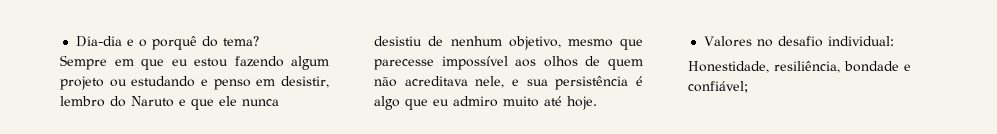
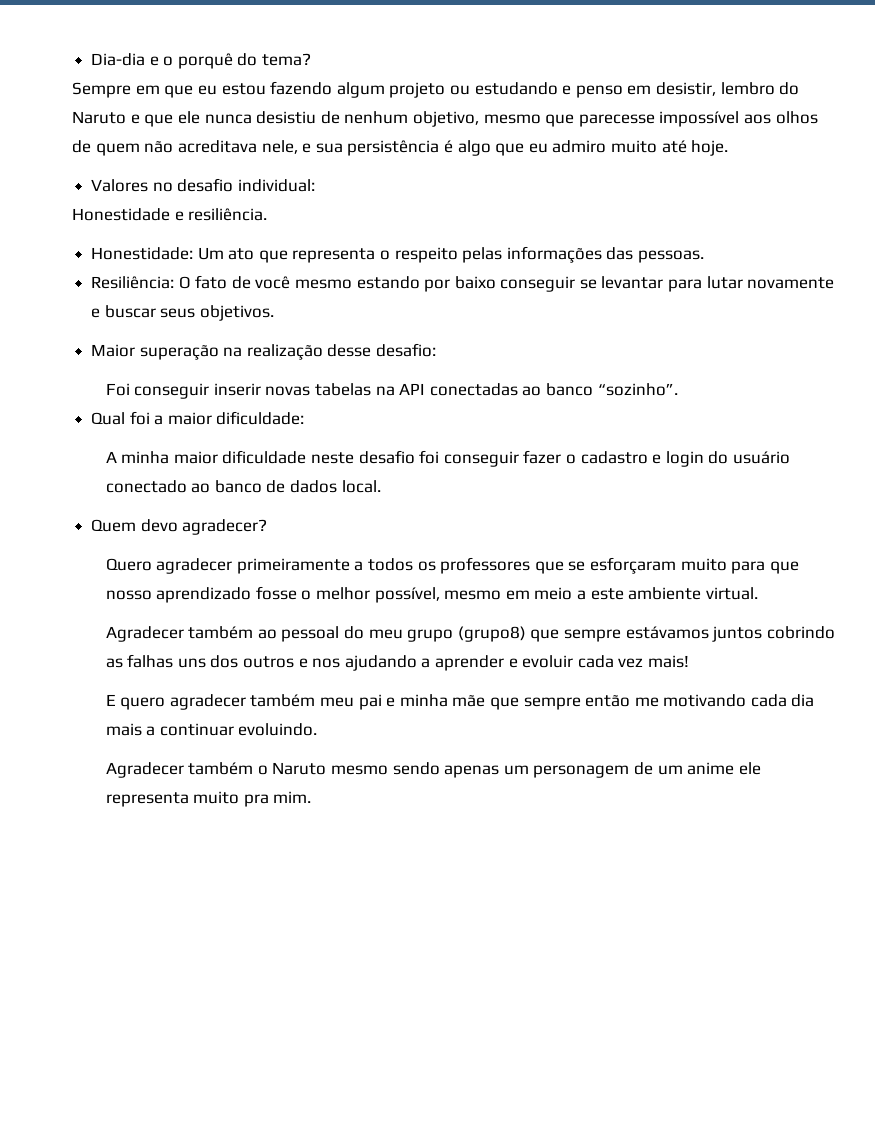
- Honestidade, resiliência, bondade e confiável;
+ Honestidade e resiliência.
+ Honestidade: Um ato que representa o respeito pelas informações das pessoas.
+ Resiliência: O fato de você mesmo estando por baixo conseguir se levantar para lutar novamente e buscar seus objetivos.
+ Maior superação na realização desse desafio:
+ Foi conseguir inserir novas tabelas na API conectadas ao banco “sozinho”.
+ Qual foi a maior dificuldade:
+ A minha maior dificuldade neste desafio foi conseguir fazer o cadastro e login do usuário conectado ao banco de dados local.
+ Quem devo agradecer?
+ Quero agradecer primeiramente a todos os professores que se esforçaram muito para que nosso aprendizado fosse o melhor possível, mesmo em meio a este ambiente virtual.
+ Agradecer também ao pessoal do meu grupo (grupo8) que sempre estávamos juntos cobrindo as falhas uns dos outros e nos ajudando a aprender e evoluir cada vez mais!
+ E quero agradecer também meu pai e minha mãe que sempre então me motivando cada dia mais a continuar evoluindo.
+ Agradecer também o Naruto mesmo sendo apenas um personagem de um anime ele representa muito pra mim.

